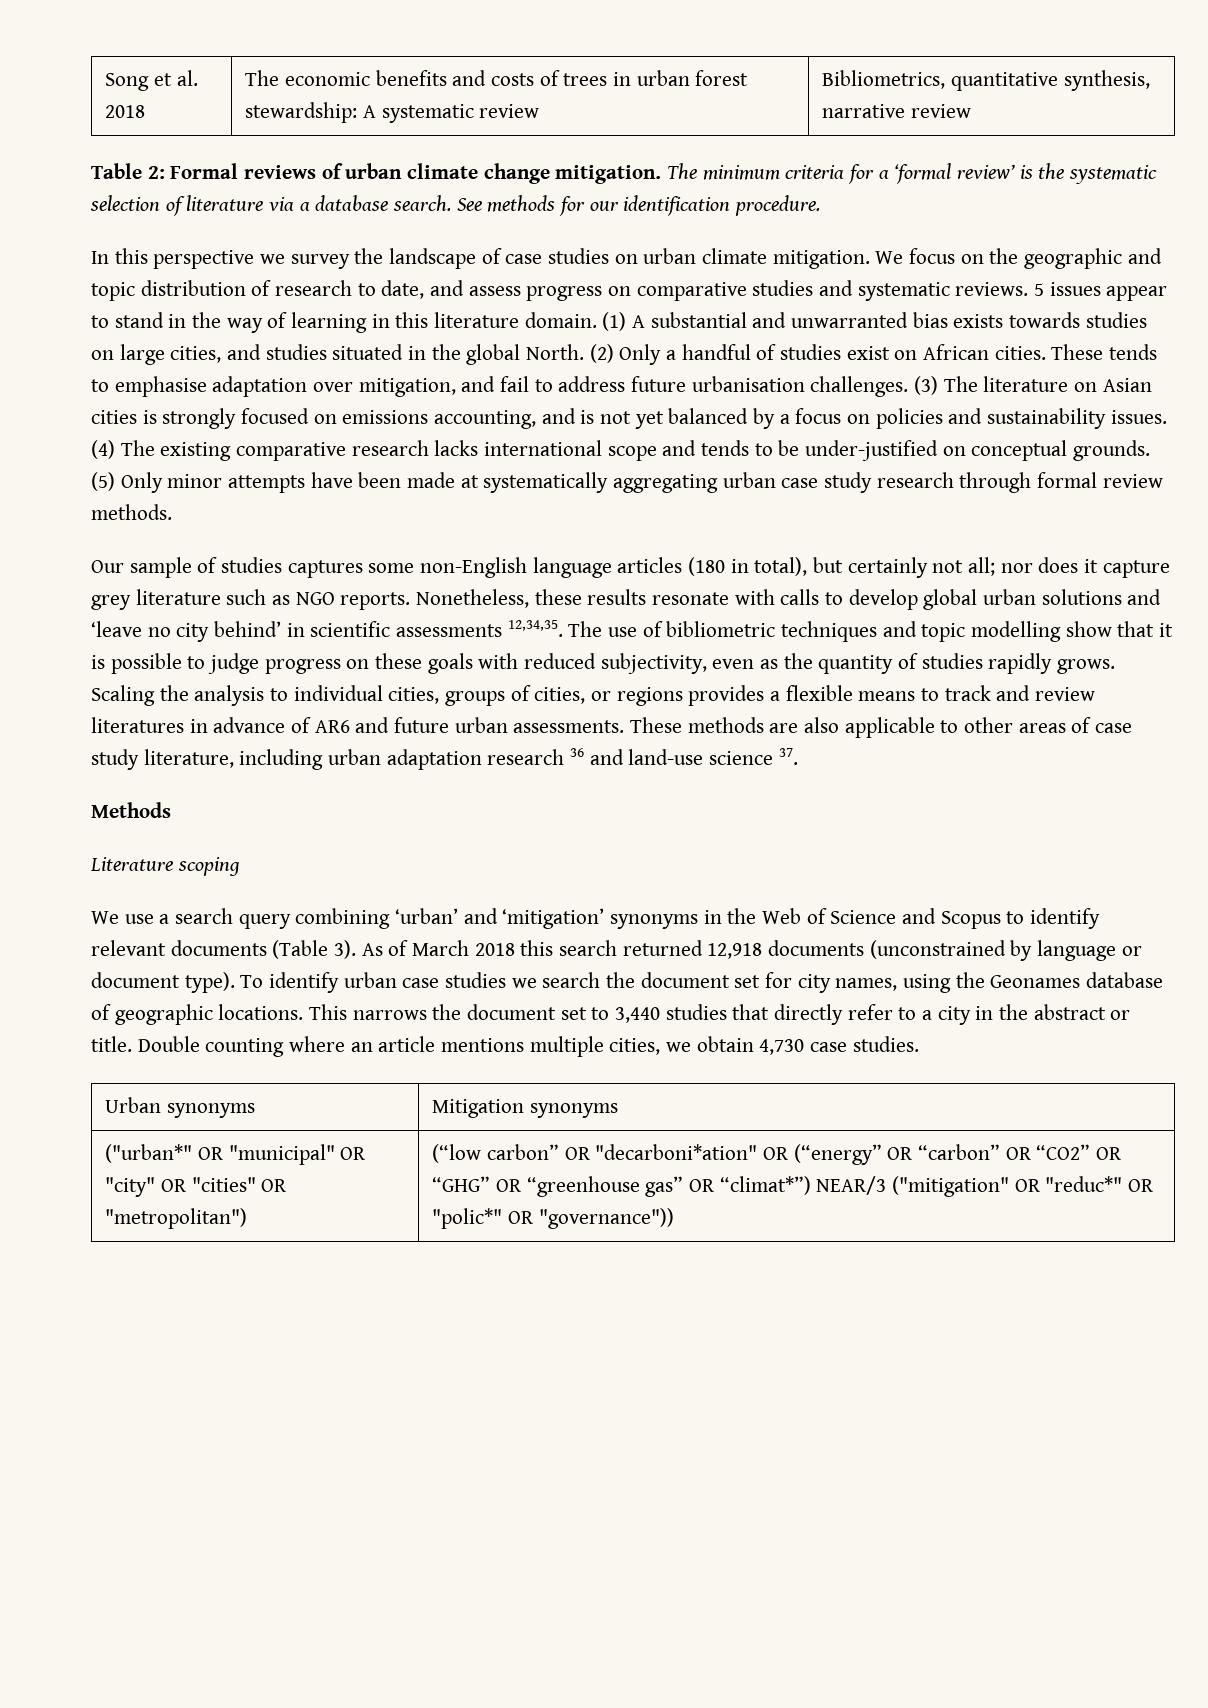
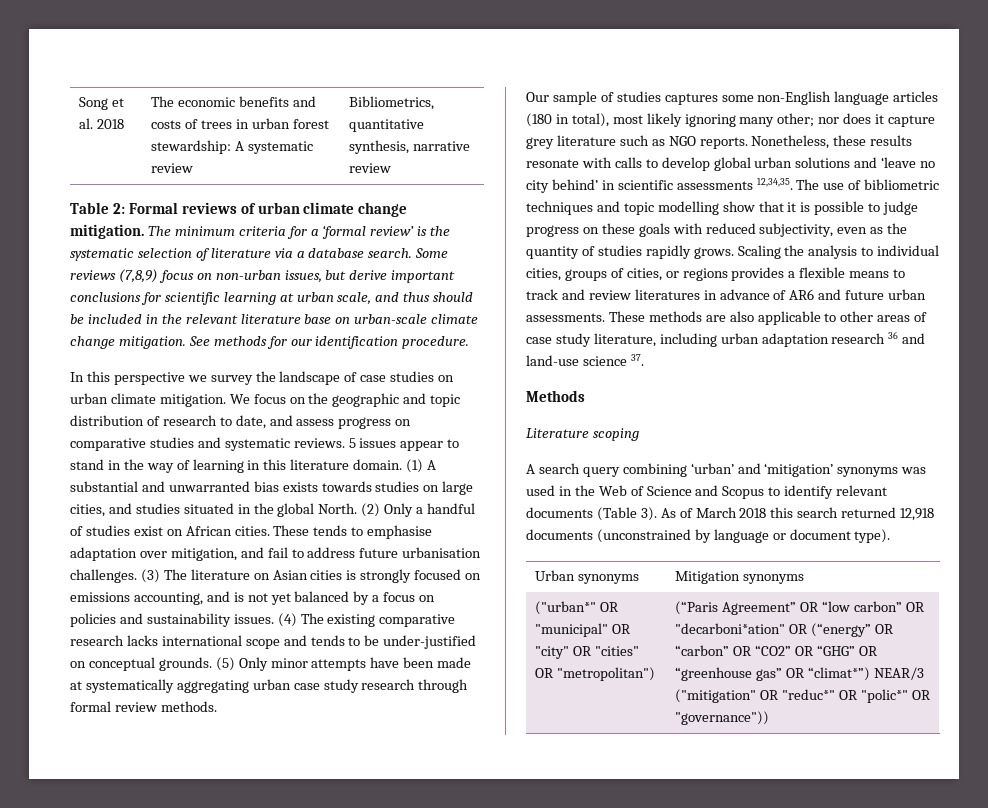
+ Some reviews (7,8,9) focus on non-urban issues, but derive important conclusions for scientific learning at urban scale, and thus should be included in the relevant literature base on urban-scale climate change mitigation.
- Our sample of studies captures some non-English language articles (180 in total), but certainly not all; nor does it capture grey literature such as NGO reports.
+ Our sample of studies captures some non-English language articles (180 in total), most likely ignoring many other; nor does it capture grey literature such as NGO reports.
- We use a search query combining ‘urban’ and ‘mitigation’ synonyms in the Web of Science and Scopus to identify relevant documents (Table 3).
+ A search query combining ‘urban’ and ‘mitigation’ synonyms was used in the Web of Science and Scopus to identify relevant documents (Table 3).
- To identify urban case studies we search the document set for city names, using the Geonames database of geographic locations. This narrows the document set to 3,440 studies that directly refer to a city in the abstract or title. Double counting where an article mentions multiple cities, we obtain 4,730 case studies.
- ("urban*" OR "municipal" OR "city" OR "cities" OR "metropolitan") | (“low carbon” OR "decarboni*ation" OR (“energy” OR “carbon” OR “CO2” OR “GHG” OR “greenhouse gas” OR “climat*”) NEAR/3 ("mitigation" OR "reduc*" OR "polic*" OR "governance"))
+ ("urban*" OR "municipal" OR "city" OR "cities" OR "metropolitan") | (“Paris Agreement” OR “low carbon” OR "decarboni*ation" OR (“energy” OR “carbon” OR “CO2” OR “GHG” OR “greenhouse gas” OR “climat*”) NEAR/3 ("mitigation" OR "reduc*" OR "polic*" OR "governance"))

